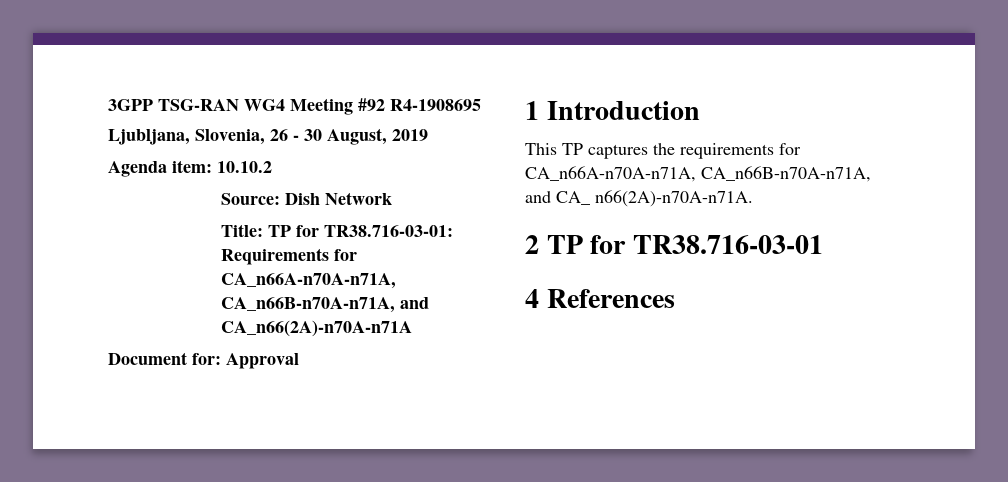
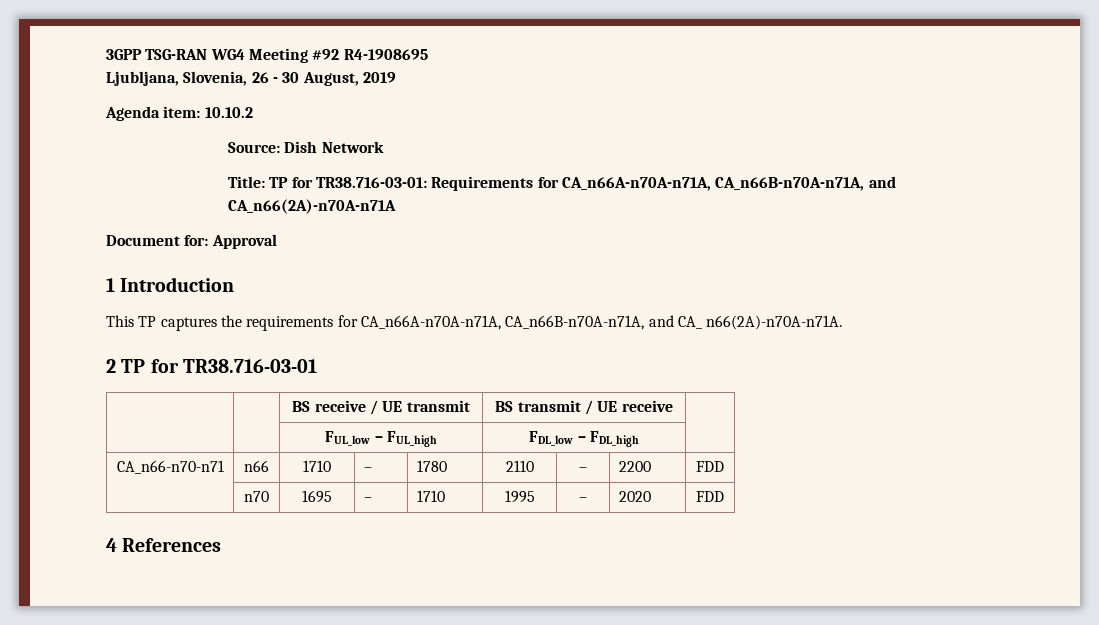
+ | | BS receive / UE transmit | BS transmit / UE receive |
+ | | FUL_low – FUL_high | FDL_low – FDL_high |
+ CA_n66-n70-n71 | n66 | 1710 | – | 1780 | 2110 | – | 2200 | FDD
+ | n70 | 1695 | – | 1710 | 1995 | – | 2020 | FDD

